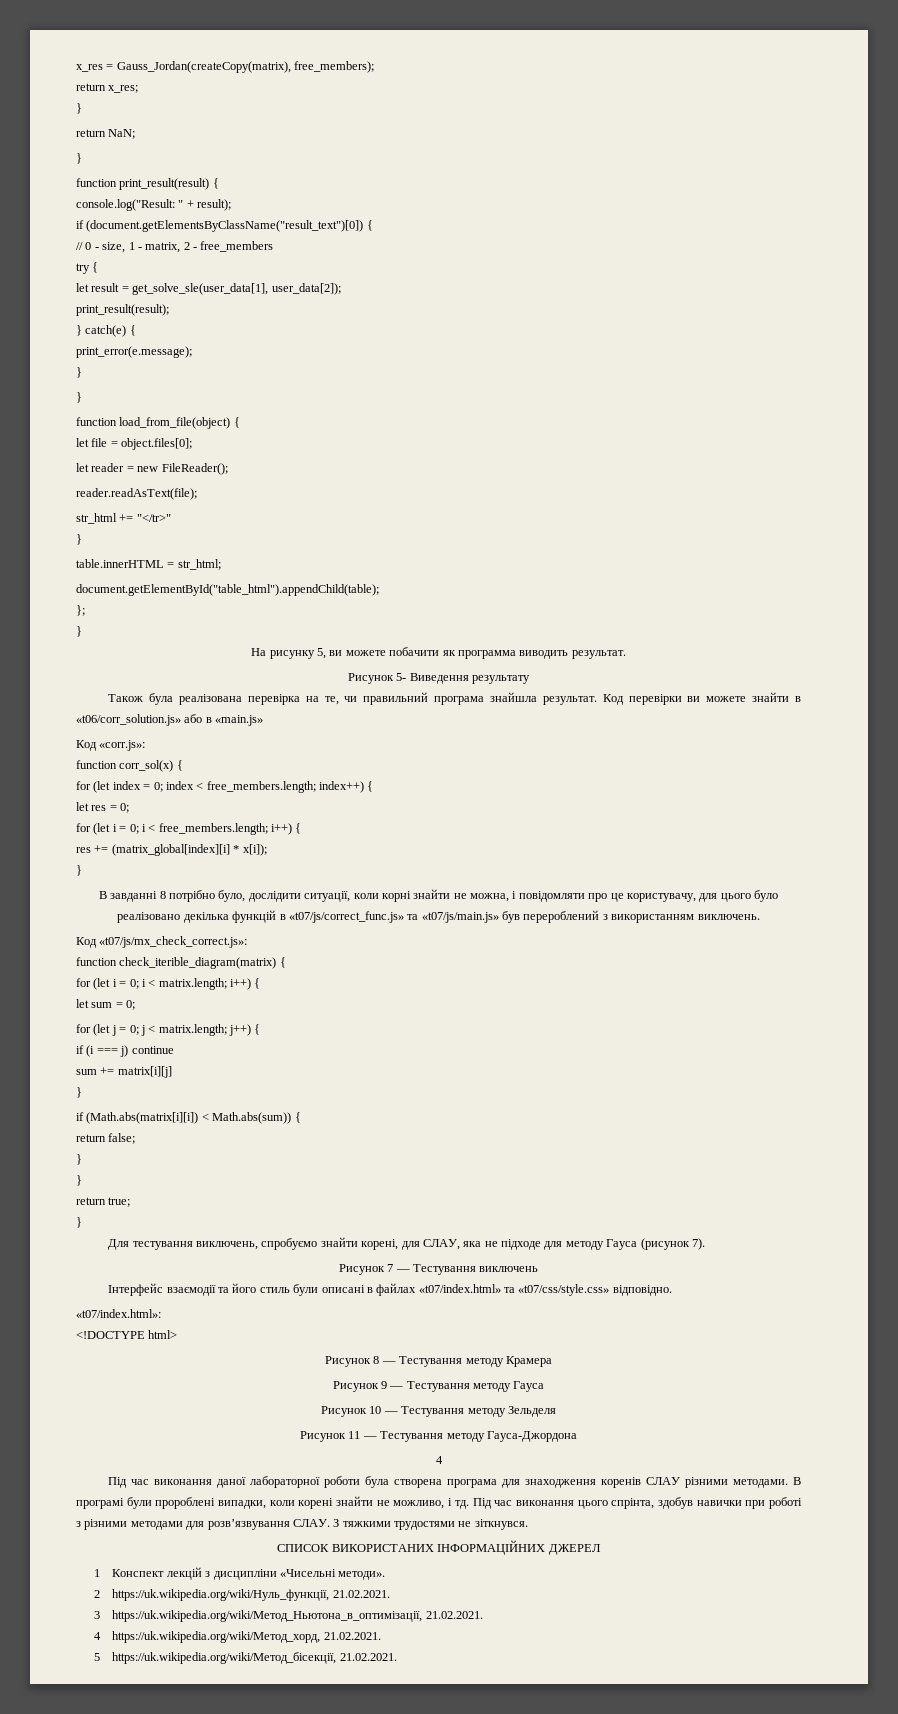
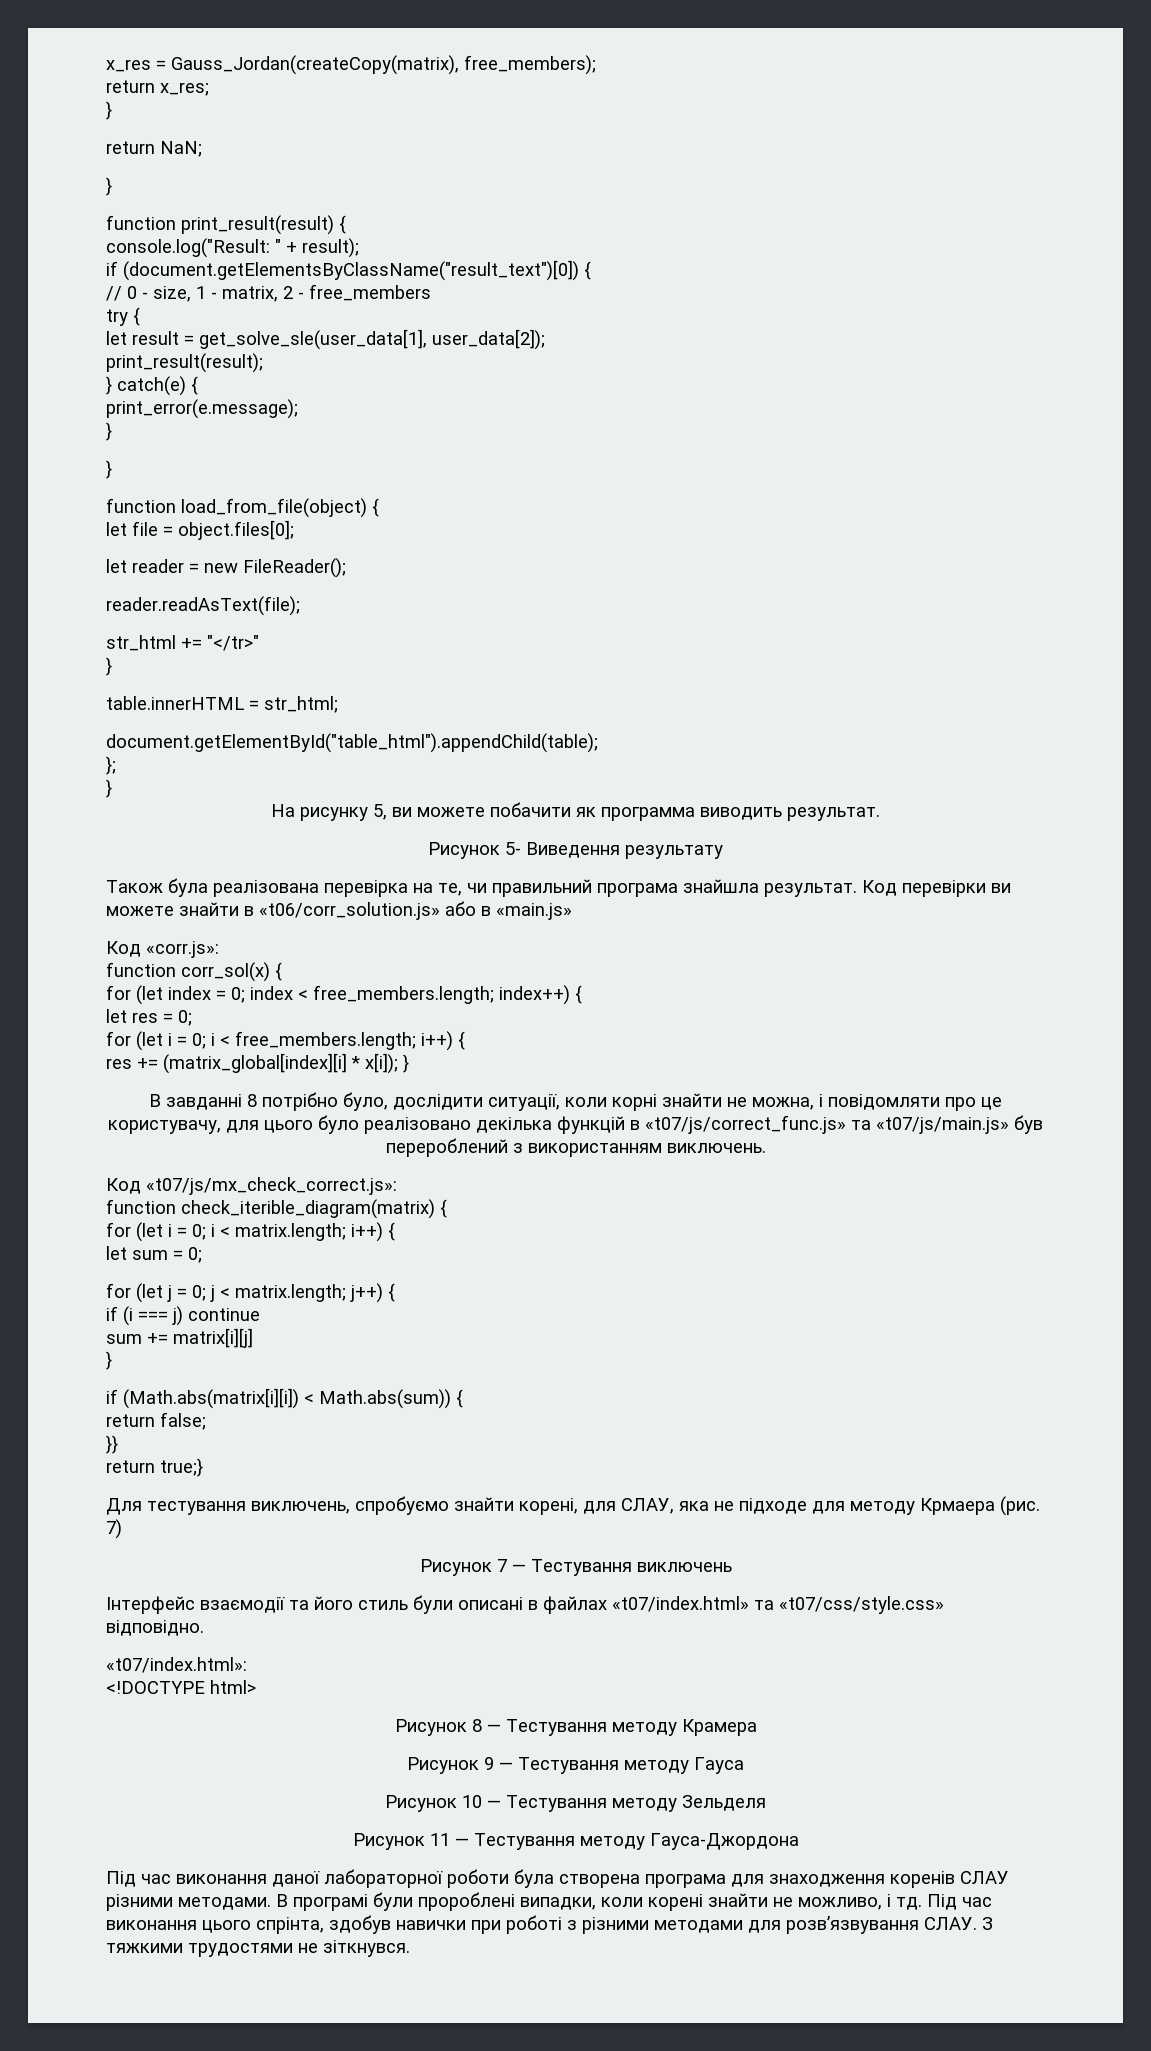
- res += (matrix_global[index][i] * x[i]);
- }
+ res += (matrix_global[index][i] * x[i]); }
  return false;
- }
- }
- return true;
- }
+ }}
+ return true;}
- Для тестування виключень, спробуємо знайти корені, для СЛАУ, яка не підходе для методу Гауса (рисунок 7).
+ Для тестування виключень, спробуємо знайти корені, для СЛАУ, яка не підходе для методу Крмаера (рис. 7)
  Рисунок 11 — Тестування методу Гауса-Джордона
- 4
- СПИСОК ВИКОРИСТАНИХ ІНФОРМАЦІЙНИХ ДЖЕРЕЛ
- 1 Конспект лекцій з дисципліни «Чисельні методи».
- 2 https://uk.wikipedia.org/wiki/Нуль_функції, 21.02.2021.
- 3 https://uk.wikipedia.org/wiki/Метод_Ньютона_в_оптимізації, 21.02.2021.
- 4 https://uk.wikipedia.org/wiki/Метод_хорд, 21.02.2021.
- 5 https://uk.wikipedia.org/wiki/Метод_бісекції, 21.02.2021.

